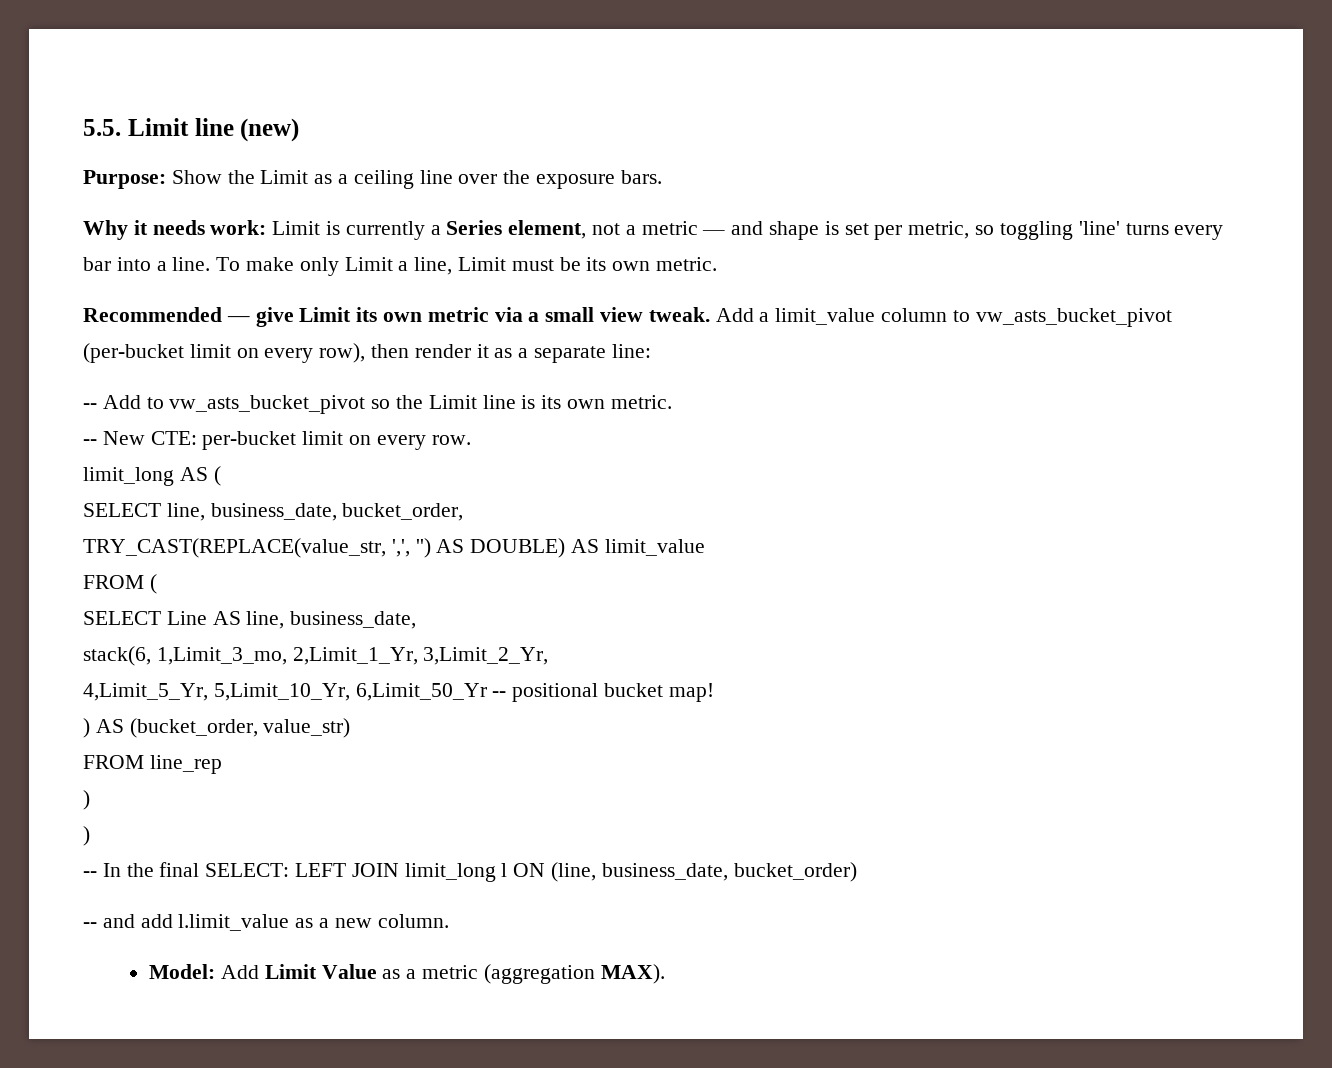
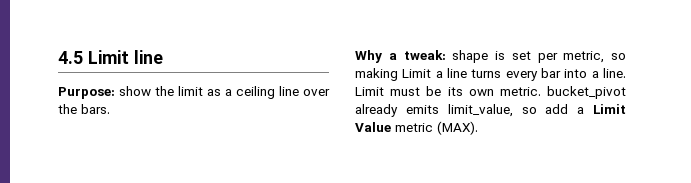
- 5.5. Limit line (new)
+ 4.5 Limit line
- Purpose: Show the Limit as a ceiling line over the exposure bars.
+ Purpose: show the limit as a ceiling line over the bars.
- Why it needs work: Limit is currently a Series element, not a metric — and shape is set per metric, so toggling 'line' turns every bar into a line.
+ Why a tweak: shape is set per metric, so making Limit a line turns every bar into a line.
- To make only Limit a line, Limit must be its own metric.
- Recommended — give Limit its own metric via a small view tweak. Add a limit_value column to vw_asts_bucket_pivot (per-bucket limit on every row), then render it as a separate line:
- -- Add to vw_asts_bucket_pivot so the Limit line is its own metric.
- -- New CTE: per-bucket limit on every row.
- limit_long AS (
- SELECT line, business_date, bucket_order,
- TRY_CAST(REPLACE(value_str, ',', '') AS DOUBLE) AS limit_value
- FROM (
- SELECT Line AS line, business_date,
- stack(6, 1,Limit_3_mo, 2,Limit_1_Yr, 3,Limit_2_Yr,
- 4,Limit_5_Yr, 5,Limit_10_Yr, 6,Limit_50_Yr -- positional bucket map!
- ) AS (bucket_order, value_str)
- FROM line_rep
- )
- )
- -- In the final SELECT: LEFT JOIN limit_long l ON (line, business_date, bucket_order)
- -- and add l.limit_value as a new column.
- Model: Add Limit Value as a metric (aggregation MAX).
+ Limit must be its own metric. bucket_pivot already emits limit_value, so add a Limit Value metric (MAX).

